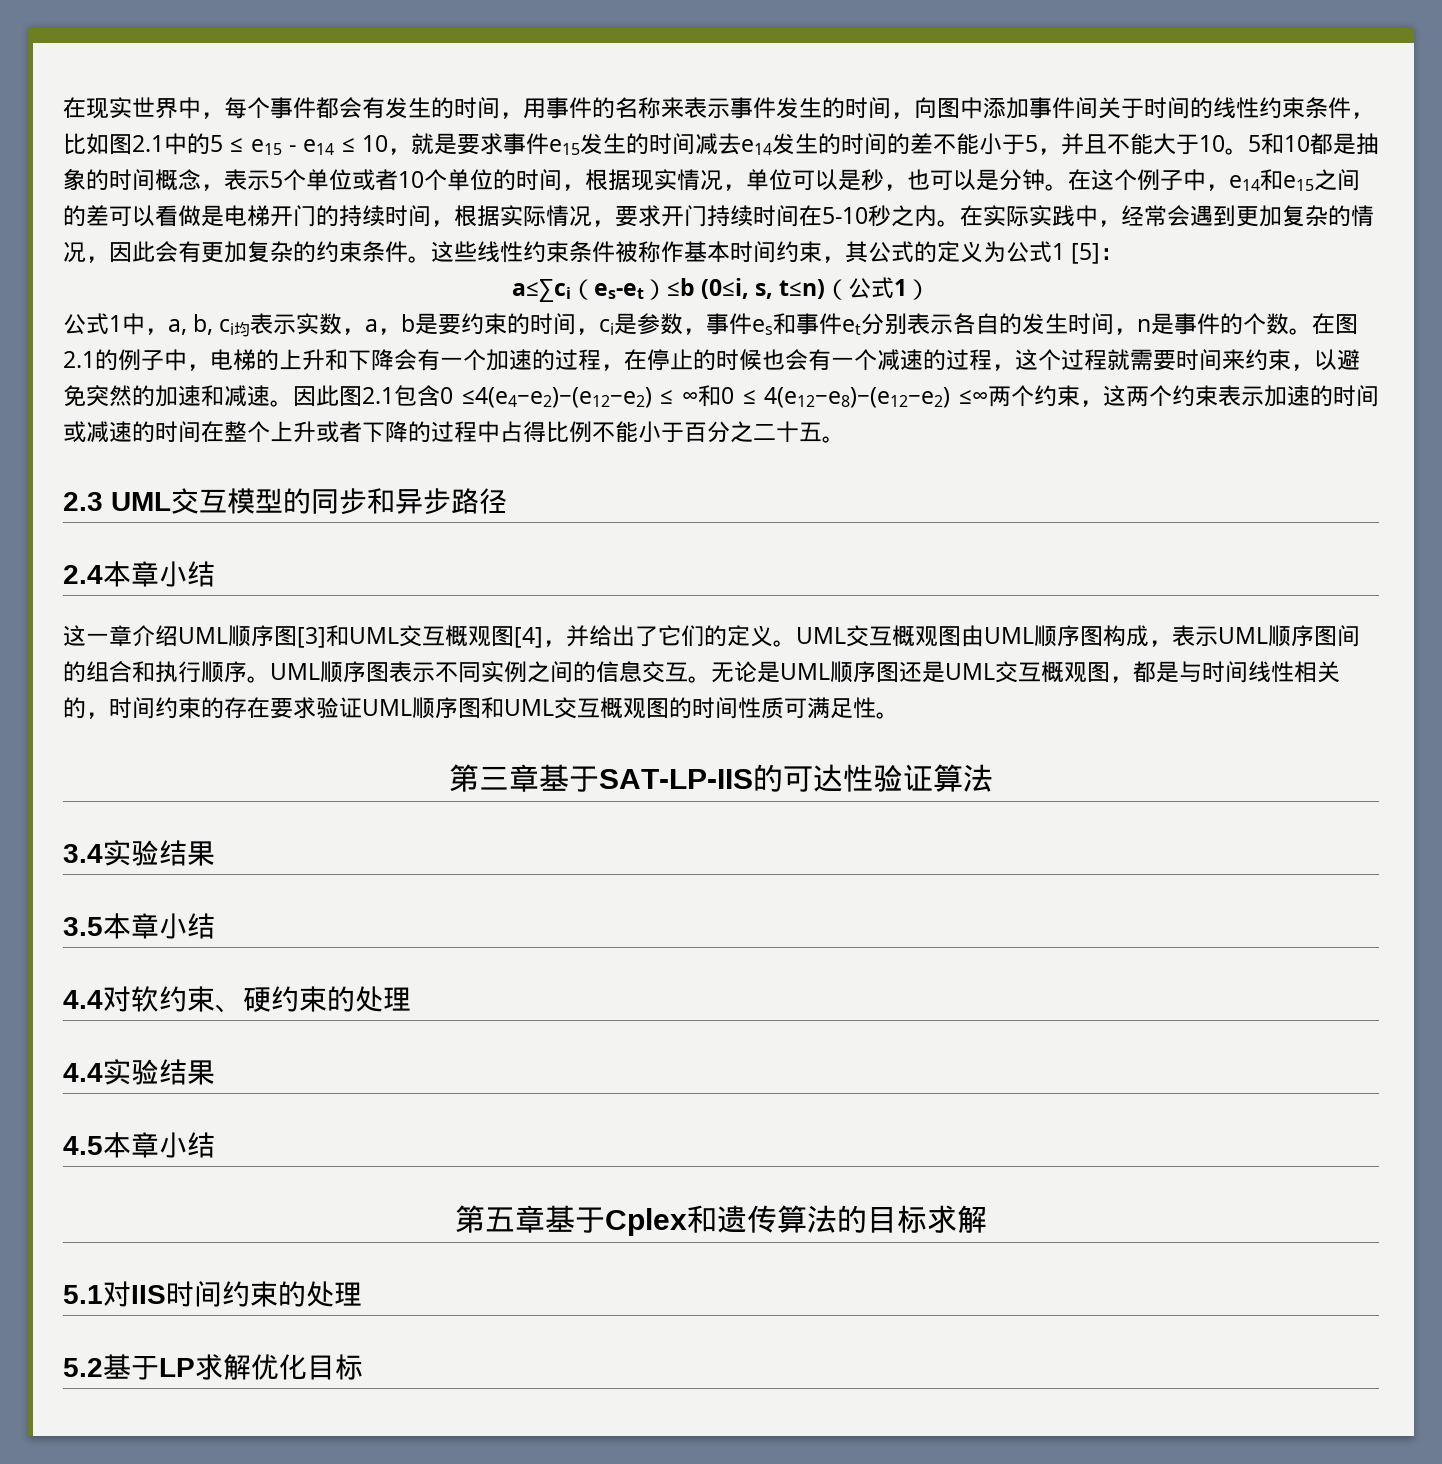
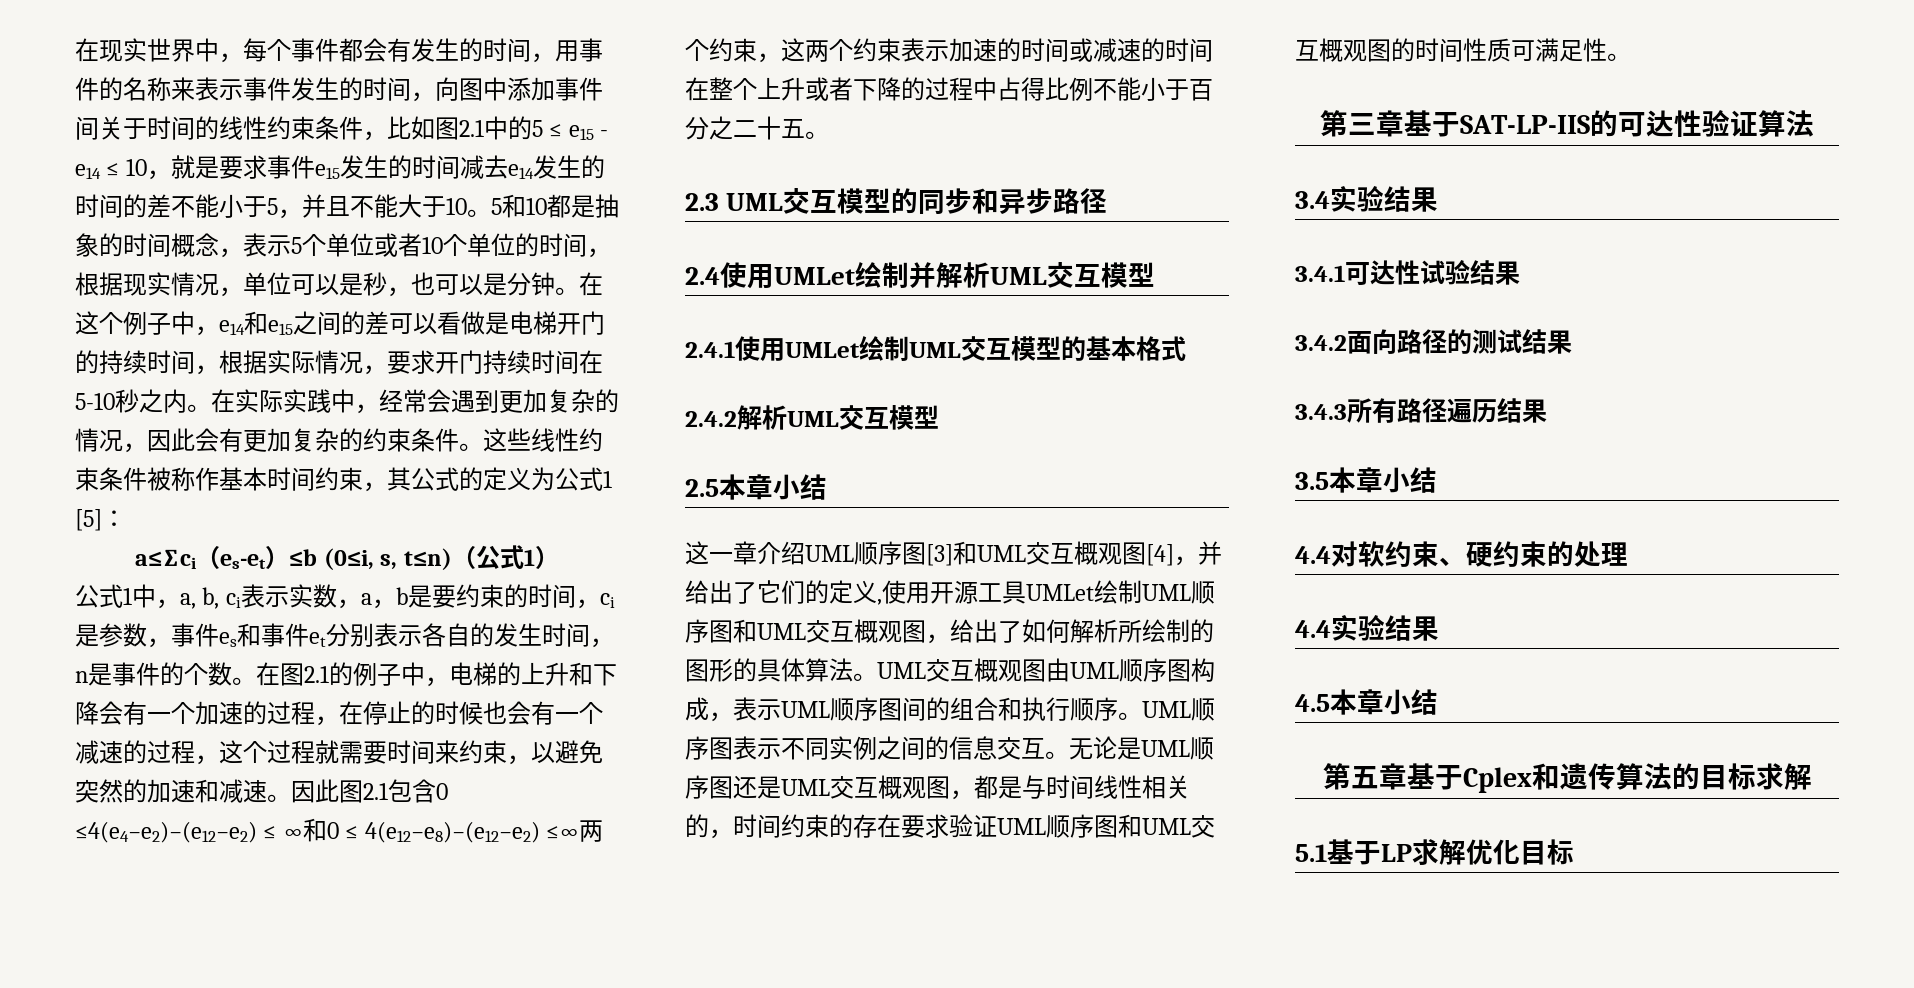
- 公式1中，a, b, ci均表示实数，a，b是要约束的时间，ci是参数，事件es和事件et分别表示各自的发生时间，n是事件的个数。
+ 公式1中，a, b, ci表示实数，a，b是要约束的时间，ci是参数，事件es和事件et分别表示各自的发生时间，n是事件的个数。
- 2.4本章小结
+ 2.4使用UMLet绘制并解析UML交互模型
+ 2.4.1使用UMLet绘制UML交互模型的基本格式
+ 2.4.2解析UML交互模型
+ 2.5本章小结
- 这一章介绍UML顺序图[3]和UML交互概观图[4]，并给出了它们的定义。
+ 这一章介绍UML顺序图[3]和UML交互概观图[4]，并给出了它们的定义,使用开源工具UMLet绘制UML顺序图和UML交互概观图，给出了如何解析所绘制的图形的具体算法。
+ 3.4.1可达性试验结果
+ 3.4.2面向路径的测试结果
+ 3.4.3所有路径遍历结果
- 5.1对IIS时间约束的处理
- 5.2基于LP求解优化目标
+ 5.1基于LP求解优化目标

